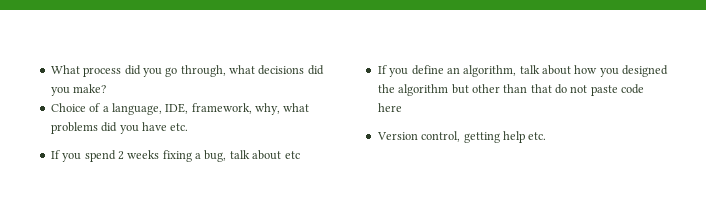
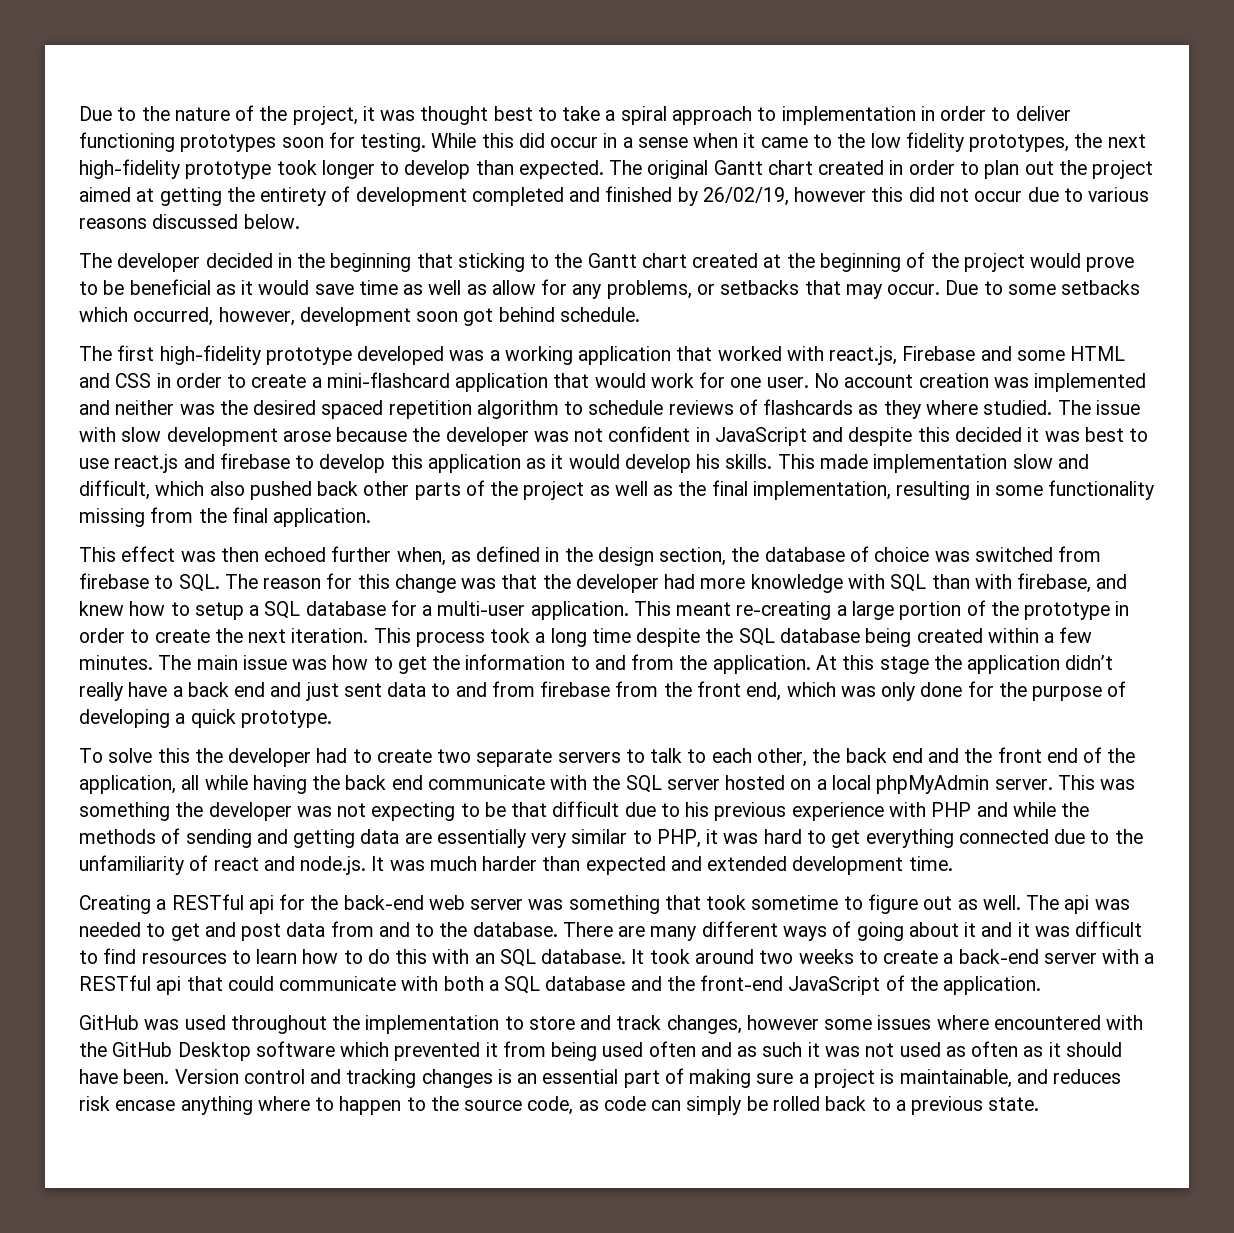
- What process did you go through, what decisions did you make?
- Choice of a language, IDE, framework, why, what problems did you have etc.
- If you spend 2 weeks fixing a bug, talk about etc
- If you define an algorithm, talk about how you designed the algorithm but other than that do not paste code here
- Version control, getting help etc.
+ Due to the nature of the project, it was thought best to take a spiral approach to implementation in order to deliver functioning prototypes soon for testing. While this did occur in a sense when it came to the low fidelity prototypes, the next high-fidelity prototype took longer to develop than expected. The original Gantt chart created in order to plan out the project aimed at getting the entirety of development completed and finished by 26/02/19, however this did not occur due to various reasons discussed below.
+ The developer decided in the beginning that sticking to the Gantt chart created at the beginning of the project would prove to be beneficial as it would save time as well as allow for any problems, or setbacks that may occur. Due to some setbacks which occurred, however, development soon got behind schedule.
+ The first high-fidelity prototype developed was a working application that worked with react.js, Firebase and some HTML and CSS in order to create a mini-flashcard application that would work for one user. No account creation was implemented and neither was the desired spaced repetition algorithm to schedule reviews of flashcards as they where studied. The issue with slow development arose because the developer was not confident in JavaScript and despite this decided it was best to use react.js and firebase to develop this application as it would develop his skills. This made implementation slow and difficult, which also pushed back other parts of the project as well as the final implementation, resulting in some functionality missing from the final application.
+ This effect was then echoed further when, as defined in the design section, the database of choice was switched from firebase to SQL. The reason for this change was that the developer had more knowledge with SQL than with firebase, and knew how to setup a SQL database for a multi-user application. This meant re-creating a large portion of the prototype in order to create the next iteration. This process took a long time despite the SQL database being created within a few minutes. The main issue was how to get the information to and from the application. At this stage the application didn’t really have a back end and just sent data to and from firebase from the front end, which was only done for the purpose of developing a quick prototype.
+ To solve this the developer had to create two separate servers to talk to each other, the back end and the front end of the application, all while having the back end communicate with the SQL server hosted on a local phpMyAdmin server. This was something the developer was not expecting to be that difficult due to his previous experience with PHP and while the methods of sending and getting data are essentially very similar to PHP, it was hard to get everything connected due to the unfamiliarity of react and node.js. It was much harder than expected and extended development time.
+ Creating a RESTful api for the back-end web server was something that took sometime to figure out as well. The api was needed to get and post data from and to the database. There are many different ways of going about it and it was difficult to find resources to learn how to do this with an SQL database. It took around two weeks to create a back-end server with a RESTful api that could communicate with both a SQL database and the front-end JavaScript of the application.
+ GitHub was used throughout the implementation to store and track changes, however some issues where encountered with the GitHub Desktop software which prevented it from being used often and as such it was not used as often as it should have been. Version control and tracking changes is an essential part of making sure a project is maintainable, and reduces risk encase anything where to happen to the source code, as code can simply be rolled back to a previous state.

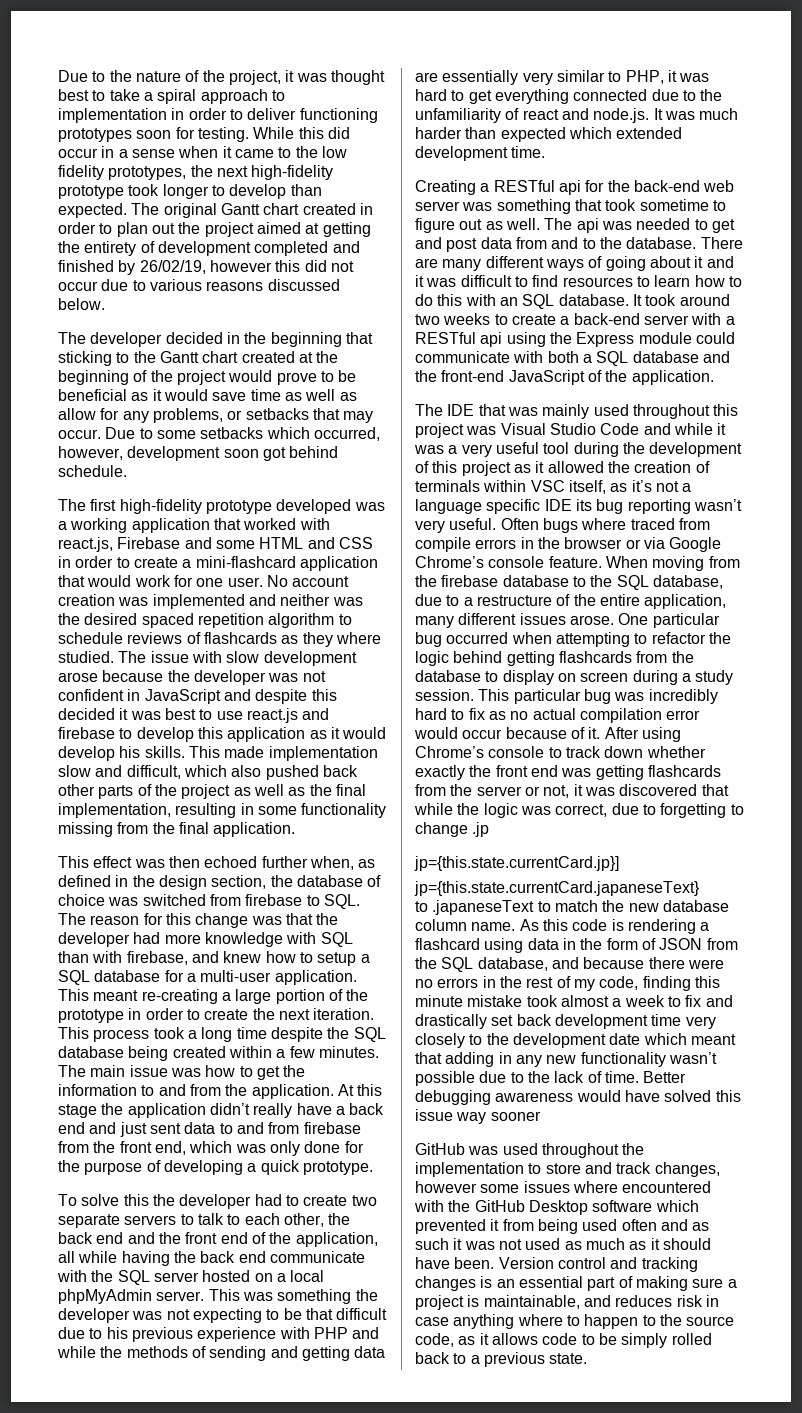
- This was something the developer was not expecting to be that difficult due to his previous experience with PHP and while the methods of sending and getting data are essentially very similar to PHP, it was hard to get everything connected due to the unfamiliarity of react and node.js. It was much harder than expected and extended development time.
+ This was something the developer was not expecting to be that difficult due to his previous experience with PHP and while the methods of sending and getting data are essentially very similar to PHP, it was hard to get everything connected due to the unfamiliarity of react and node.js. It was much harder than expected which extended development time.
- It took around two weeks to create a back-end server with a RESTful api that could communicate with both a SQL database and the front-end JavaScript of the application.
+ It took around two weeks to create a back-end server with a RESTful api using the Express module could communicate with both a SQL database and the front-end JavaScript of the application.
+ The IDE that was mainly used throughout this project was Visual Studio Code and while it was a very useful tool during the development of this project as it allowed the creation of terminals within VSC itself, as it’s not a language specific IDE its bug reporting wasn’t very useful. Often bugs where traced from compile errors in the browser or via Google Chrome’s console feature. When moving from the firebase database to the SQL database, due to a restructure of the entire application, many different issues arose. One particular bug occurred when attempting to refactor the logic behind getting flashcards from the database to display on screen during a study session. This particular bug was incredibly hard to fix as no actual compilation error would occur because of it. After using Chrome’s console to track down whether exactly the front end was getting flashcards from the server or not, it was discovered that while the logic was correct, due to forgetting to change .jp
+ jp={this.state.currentCard.jp}]
+ jp={this.state.currentCard.japaneseText}
+ to .japaneseText to match the new database column name. As this code is rendering a flashcard using data in the form of JSON from the SQL database, and because there were no errors in the rest of my code, finding this minute mistake took almost a week to fix and drastically set back development time very closely to the development date which meant that adding in any new functionality wasn’t possible due to the lack of time. Better debugging awareness would have solved this issue way sooner
- GitHub was used throughout the implementation to store and track changes, however some issues where encountered with the GitHub Desktop software which prevented it from being used often and as such it was not used as often as it should have been.
+ GitHub was used throughout the implementation to store and track changes, however some issues where encountered with the GitHub Desktop software which prevented it from being used often and as such it was not used as much as it should have been.
- Version control and tracking changes is an essential part of making sure a project is maintainable, and reduces risk encase anything where to happen to the source code, as code can simply be rolled back to a previous state.
+ Version control and tracking changes is an essential part of making sure a project is maintainable, and reduces risk in case anything where to happen to the source code, as it allows code to be simply rolled back to a previous state.

